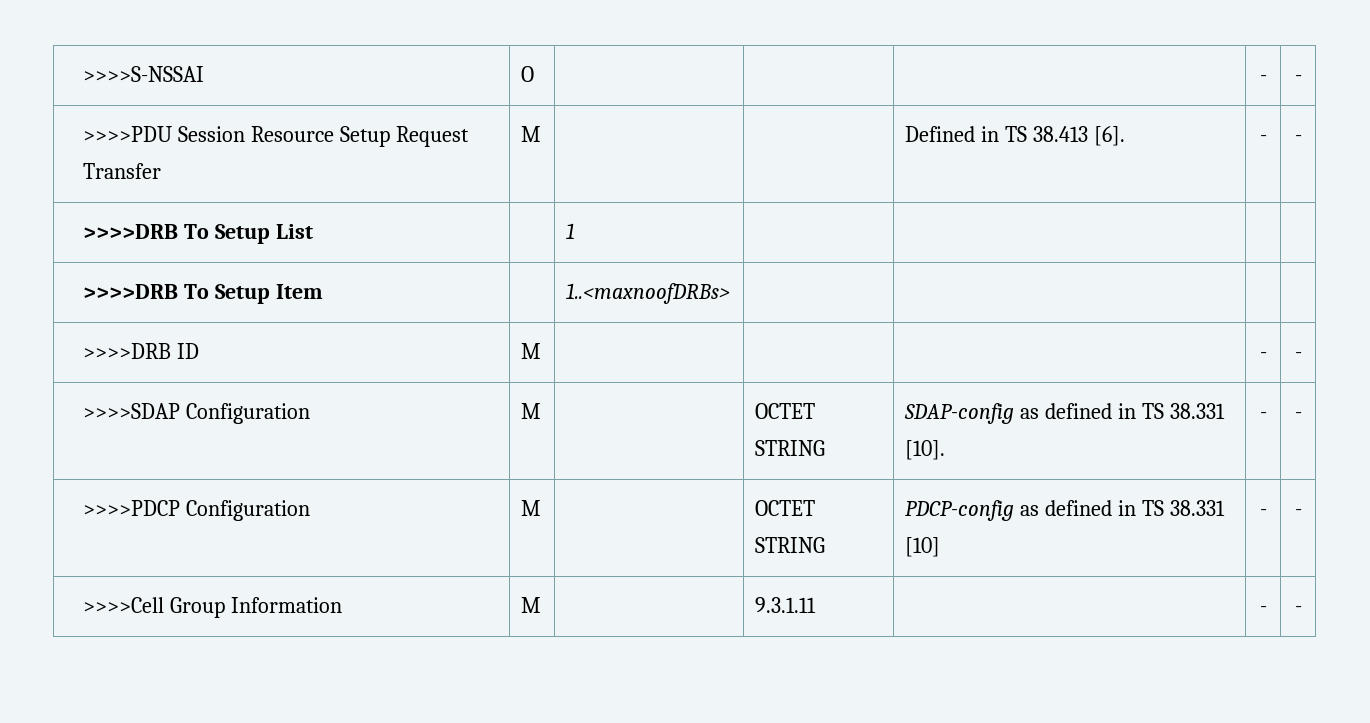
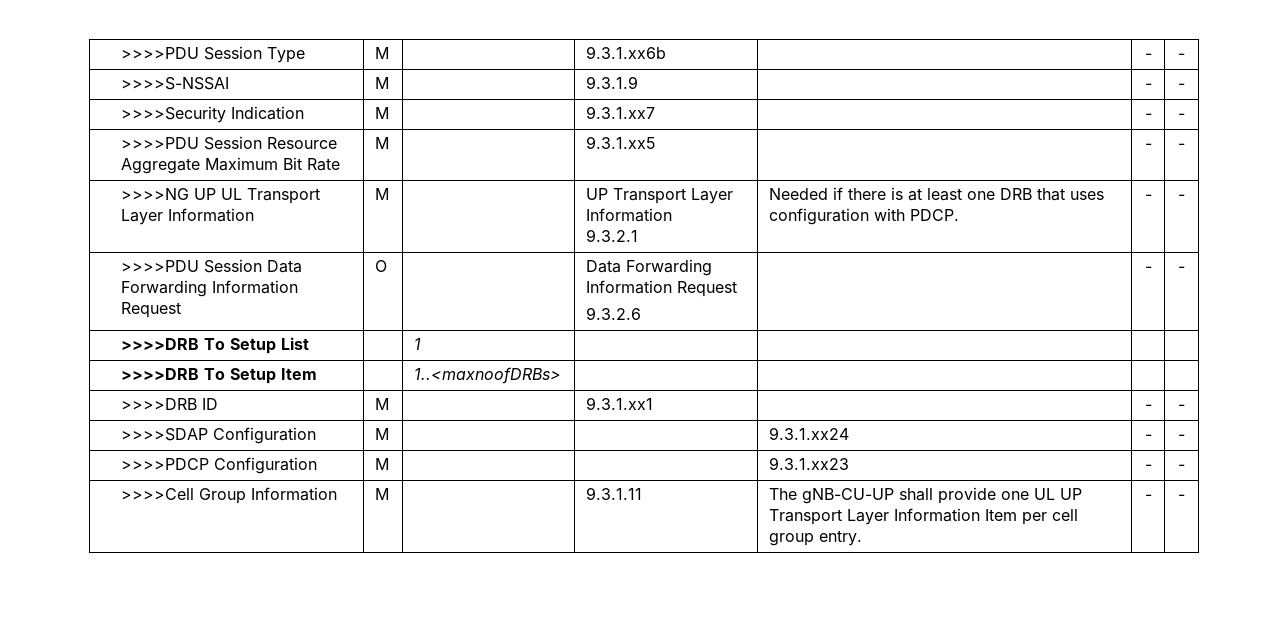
- >>>>S-NSSAI | O | | | | - | -
+ >>>>PDU Session Type | M | | 9.3.1.xx6b | | - | -
+ >>>>S-NSSAI | M | | 9.3.1.9 | | - | -
+ >>>>Security Indication | M | | 9.3.1.xx7 | | - | -
- >>>>PDU Session Resource Setup Request Transfer | M | | | Defined in TS 38.413 [6]. | - | -
+ >>>>PDU Session Resource Aggregate Maximum Bit Rate | M | | 9.3.1.xx5 | | - | -
+ >>>>NG UP UL Transport Layer Information | M | | UP Transport Layer Information
+ 9.3.2.1 | Needed if there is at least one DRB that uses configuration with PDCP. | - | -
+ >>>>PDU Session Data Forwarding Information Request | O | | Data Forwarding Information Request
+ 9.3.2.6 | | - | -
- >>>>DRB ID | M | | | | - | -
+ >>>>DRB ID | M | | 9.3.1.xx1 | | - | -
- >>>>SDAP Configuration | M | | OCTET STRING | SDAP-config as defined in TS 38.331 [10]. | - | -
+ >>>>SDAP Configuration | M | | | 9.3.1.xx24 | - | -
- >>>>PDCP Configuration | M | | OCTET STRING | PDCP-config as defined in TS 38.331 [10] | - | -
+ >>>>PDCP Configuration | M | | | 9.3.1.xx23 | - | -
- >>>>Cell Group Information | M | | 9.3.1.11 | | - | -
+ >>>>Cell Group Information | M | | 9.3.1.11 | The gNB-CU-UP shall provide one UL UP Transport Layer Information Item per cell group entry. | - | -

